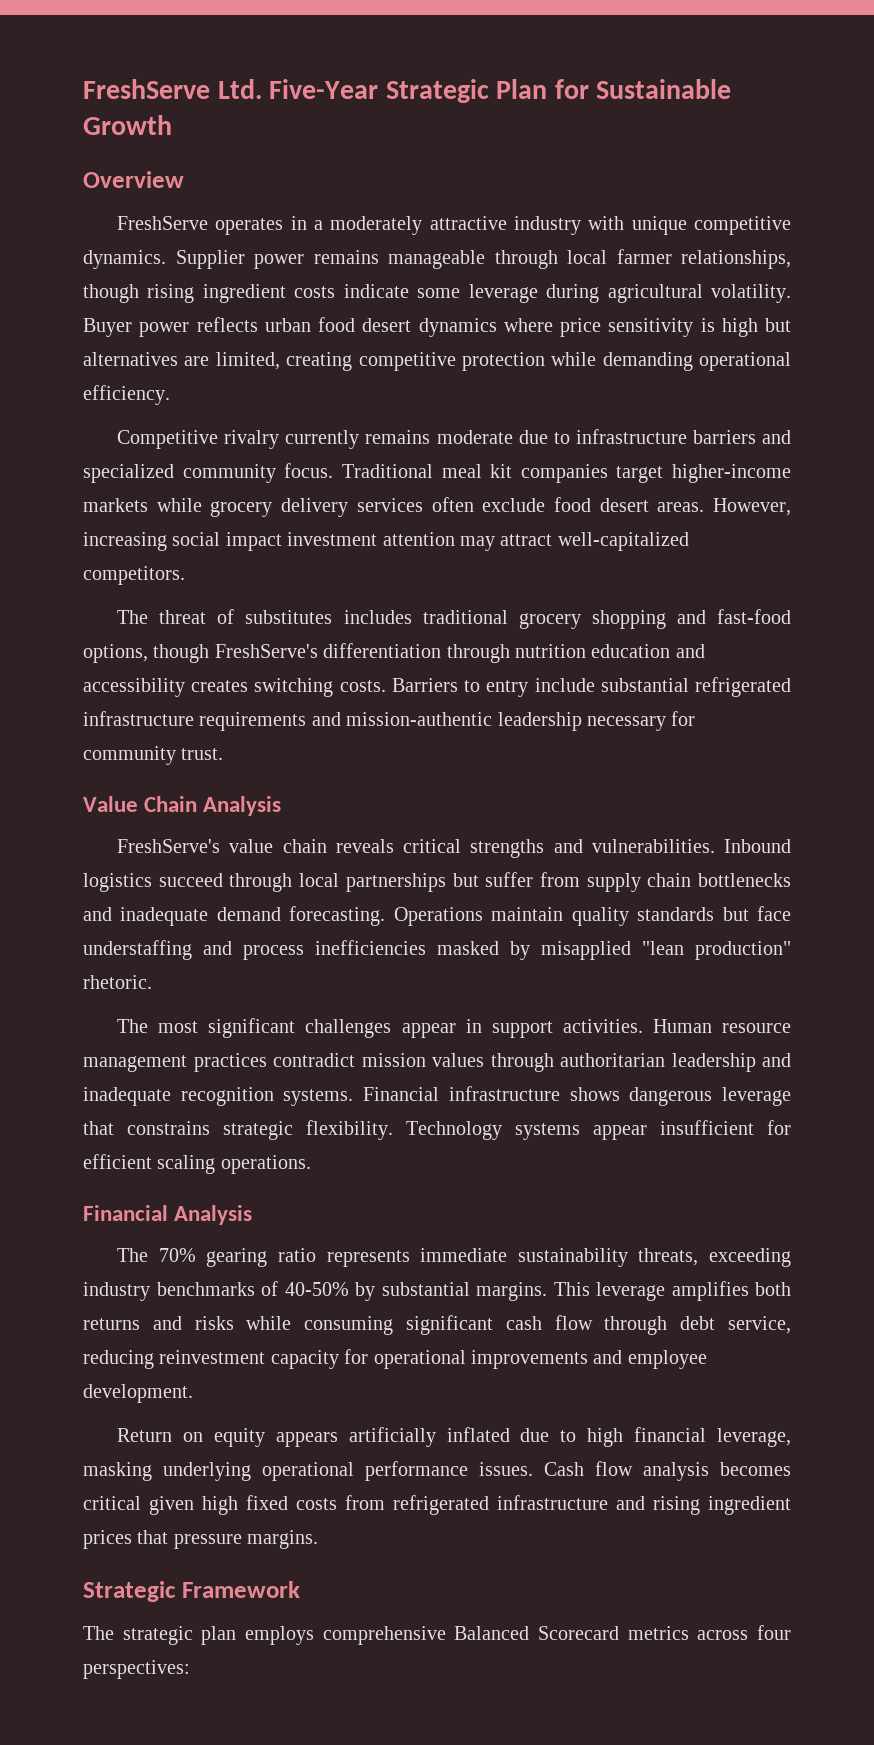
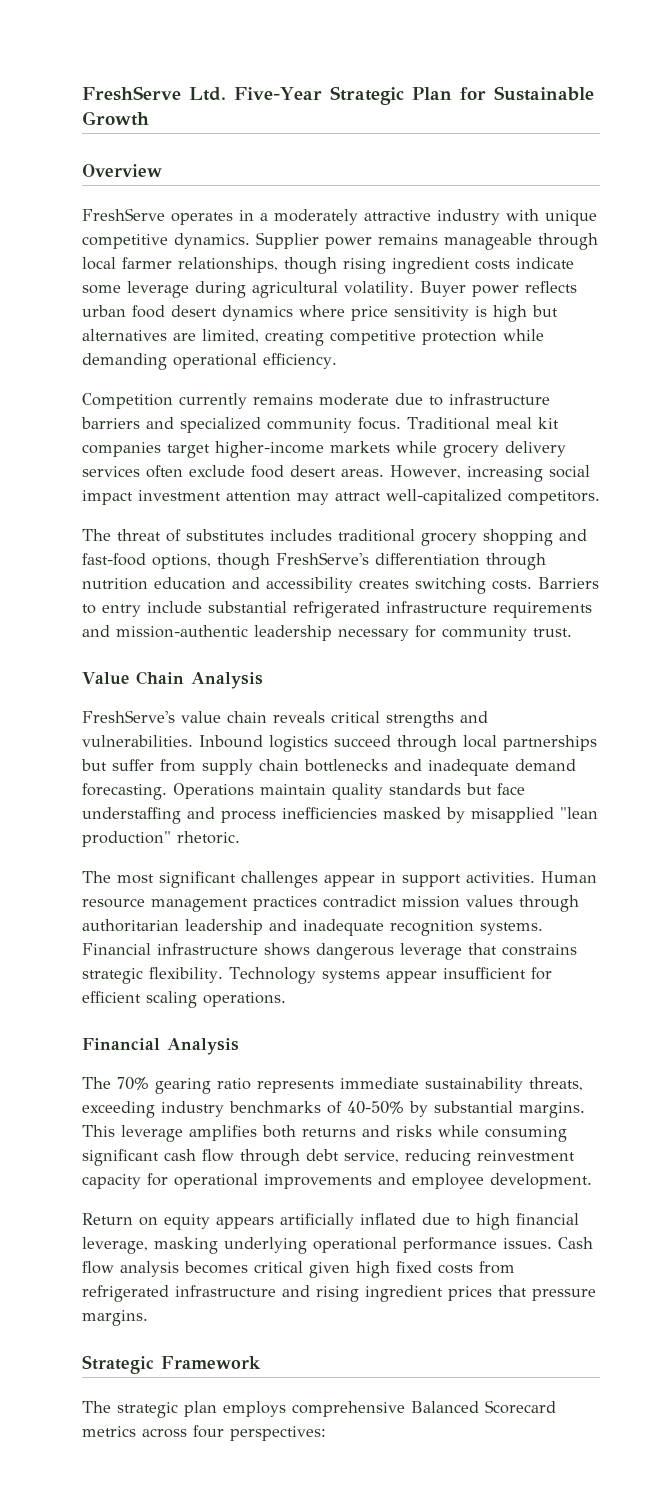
- Competitive rivalry currently remains moderate due to infrastructure barriers and specialized community focus.
+ Competition currently remains moderate due to infrastructure barriers and specialized community focus.

